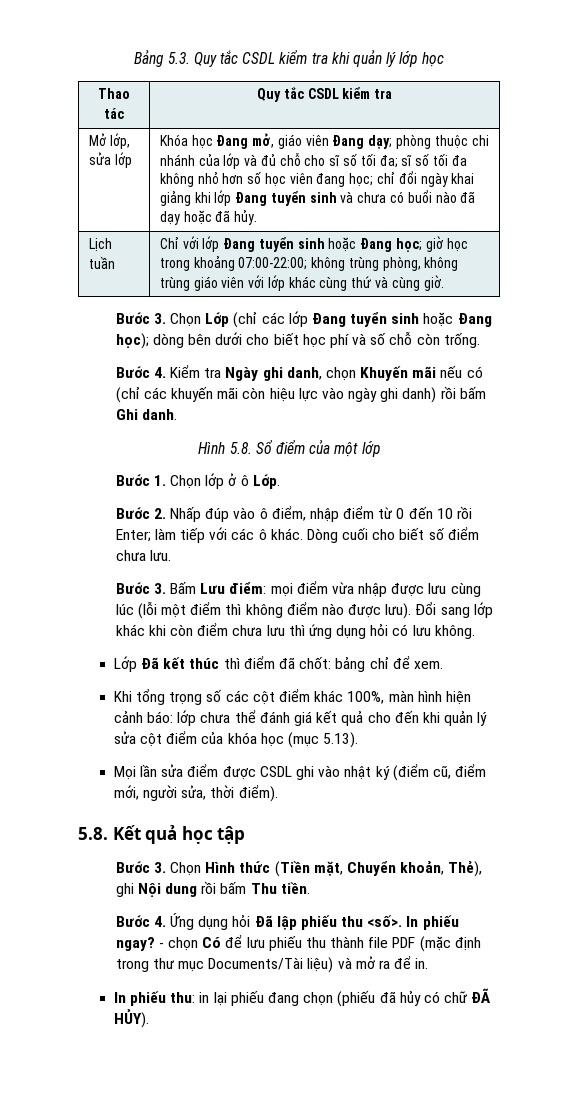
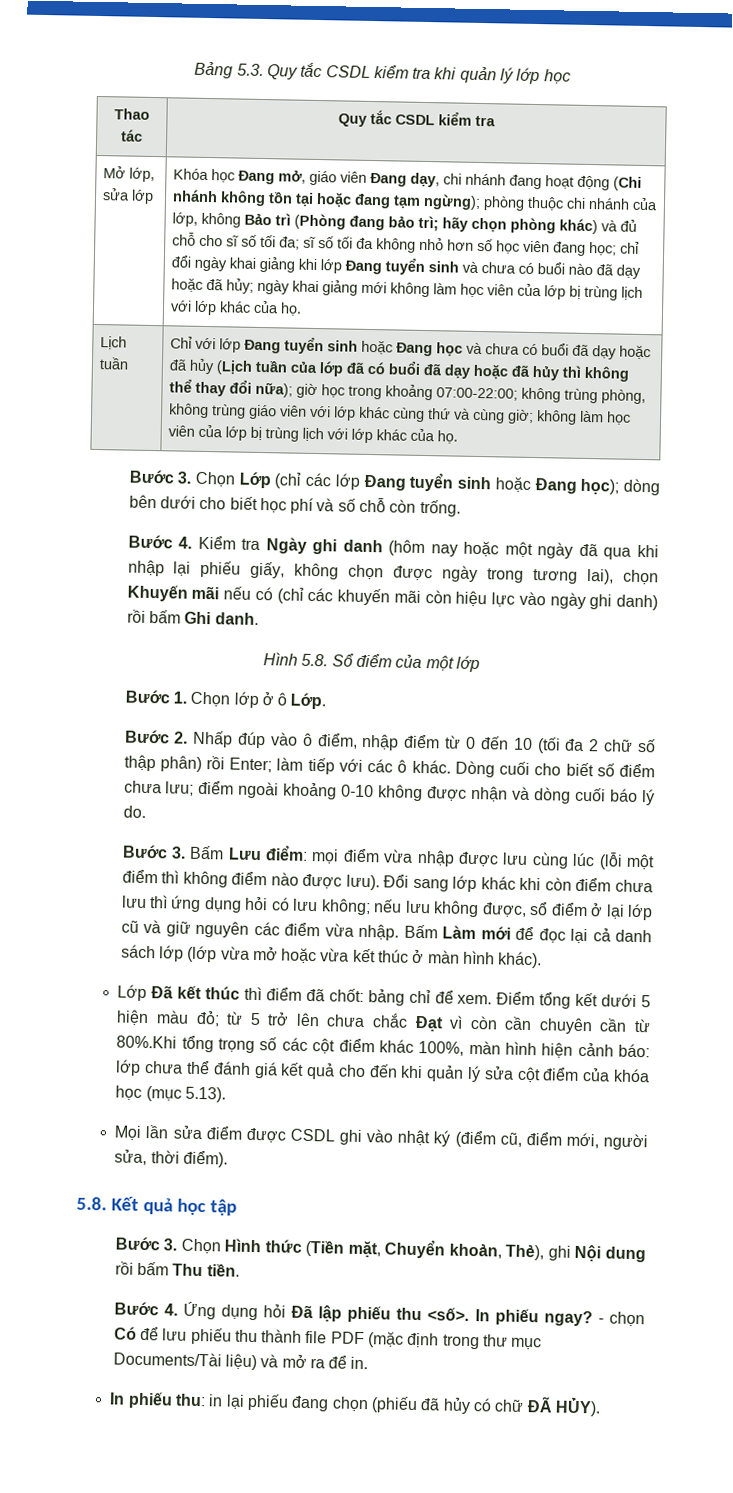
- Khóa học Đang mở, giáo viên Đang dạy; phòng thuộc chi nhánh của lớp và đủ chỗ cho sĩ số tối đa; sĩ số tối đa không nhỏ hơn số học viên đang học; chỉ đổi ngày khai giảng khi lớp Đang tuyển sinh và chưa có buổi nào đã dạy hoặc đã hủy.
+ Khóa học Đang mở, giáo viên Đang dạy, chi nhánh đang hoạt động (Chi nhánh không tồn tại hoặc đang tạm ngừng); phòng thuộc chi nhánh của lớp, không Bảo trì (Phòng đang bảo trì; hãy chọn phòng khác) và đủ chỗ cho sĩ số tối đa; sĩ số tối đa không nhỏ hơn số học viên đang học; chỉ đổi ngày khai giảng khi lớp Đang tuyển sinh và chưa có buổi nào đã dạy hoặc đã hủy; ngày khai giảng mới không làm học viên của lớp bị trùng lịch với lớp khác của họ.
- Chỉ với lớp Đang tuyển sinh hoặc Đang học; giờ học trong khoảng 07:00-22:00; không trùng phòng, không trùng giáo viên với lớp khác cùng thứ và cùng giờ.
+ Chỉ với lớp Đang tuyển sinh hoặc Đang học và chưa có buổi đã dạy hoặc đã hủy (Lịch tuần của lớp đã có buổi đã dạy hoặc đã hủy thì không thể thay đổi nữa); giờ học trong khoảng 07:00-22:00; không trùng phòng, không trùng giáo viên với lớp khác cùng thứ và cùng giờ; không làm học viên của lớp bị trùng lịch với lớp khác của họ.
- Bước 4. Kiểm tra Ngày ghi danh, chọn Khuyến mãi nếu có (chỉ các khuyến mãi còn hiệu lực vào ngày ghi danh) rồi bấm Ghi danh.
+ Bước 4. Kiểm tra Ngày ghi danh (hôm nay hoặc một ngày đã qua khi nhập lại phiếu giấy, không chọn được ngày trong tương lai), chọn Khuyến mãi nếu có (chỉ các khuyến mãi còn hiệu lực vào ngày ghi danh) rồi bấm Ghi danh.
- Bước 2. Nhấp đúp vào ô điểm, nhập điểm từ 0 đến 10 rồi Enter; làm tiếp với các ô khác.
+ Bước 2. Nhấp đúp vào ô điểm, nhập điểm từ 0 đến 10 (tối đa 2 chữ số thập phân) rồi Enter; làm tiếp với các ô khác.
- Dòng cuối cho biết số điểm chưa lưu.
+ Dòng cuối cho biết số điểm chưa lưu; điểm ngoài khoảng 0-10 không được nhận và dòng cuối báo lý do.
- Đổi sang lớp khác khi còn điểm chưa lưu thì ứng dụng hỏi có lưu không.
+ Đổi sang lớp khác khi còn điểm chưa lưu thì ứng dụng hỏi có lưu không; nếu lưu không được, sổ điểm ở lại lớp cũ và giữ nguyên các điểm vừa nhập. Bấm Làm mới để đọc lại cả danh sách lớp (lớp vừa mở hoặc vừa kết thúc ở màn hình khác).
- Lớp Đã kết thúc thì điểm đã chốt: bảng chỉ để xem.
- Khi tổng trọng số các cột điểm khác 100%, màn hình hiện cảnh báo: lớp chưa thể đánh giá kết quả cho đến khi quản lý sửa cột điểm của khóa học (mục 5.13).
+ Lớp Đã kết thúc thì điểm đã chốt: bảng chỉ để xem. Điểm tổng kết dưới 5 hiện màu đỏ; từ 5 trở lên chưa chắc Đạt vì còn cần chuyên cần từ 80%.Khi tổng trọng số các cột điểm khác 100%, màn hình hiện cảnh báo: lớp chưa thể đánh giá kết quả cho đến khi quản lý sửa cột điểm của khóa học (mục 5.13).

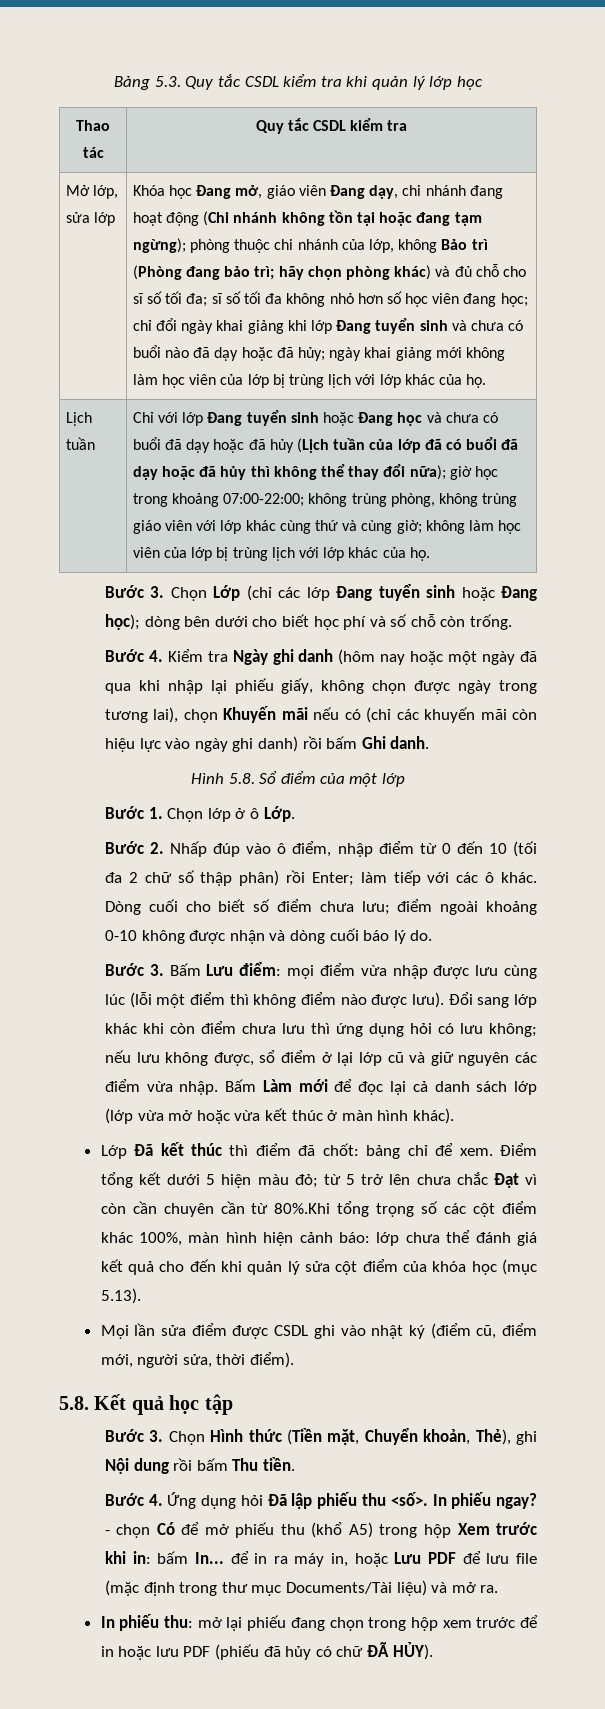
- - chọn Có để lưu phiếu thu thành file PDF (mặc định trong thư mục Documents/Tài liệu) và mở ra để in.
+ - chọn Có để mở phiếu thu (khổ A5) trong hộp Xem trước khi in: bấm In... để in ra máy in, hoặc Lưu PDF để lưu file (mặc định trong thư mục Documents/Tài liệu) và mở ra.
- In phiếu thu: in lại phiếu đang chọn (phiếu đã hủy có chữ ĐÃ HỦY).
+ In phiếu thu: mở lại phiếu đang chọn trong hộp xem trước để in hoặc lưu PDF (phiếu đã hủy có chữ ĐÃ HỦY).

